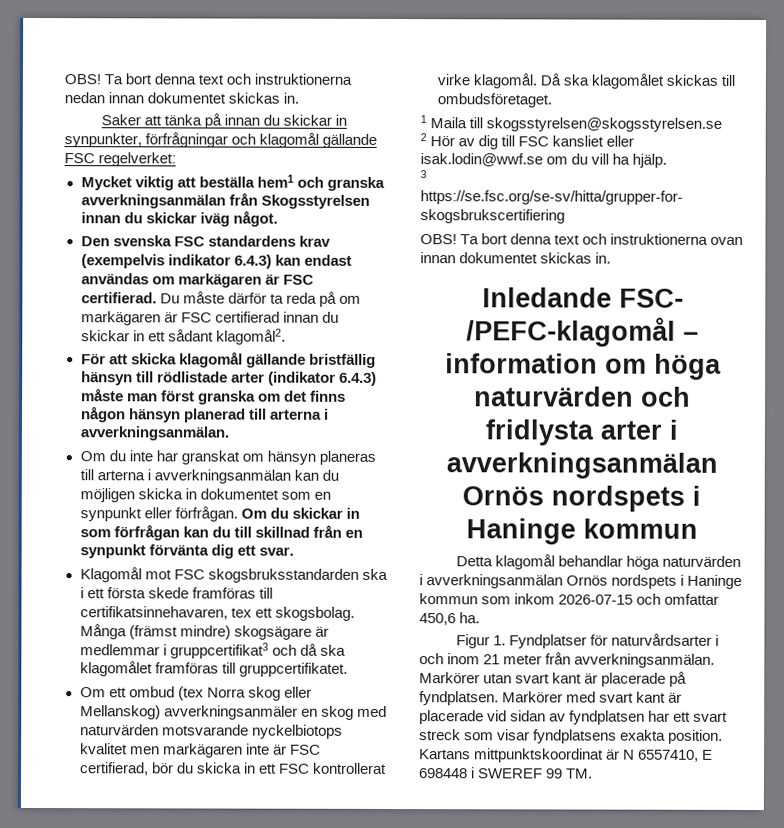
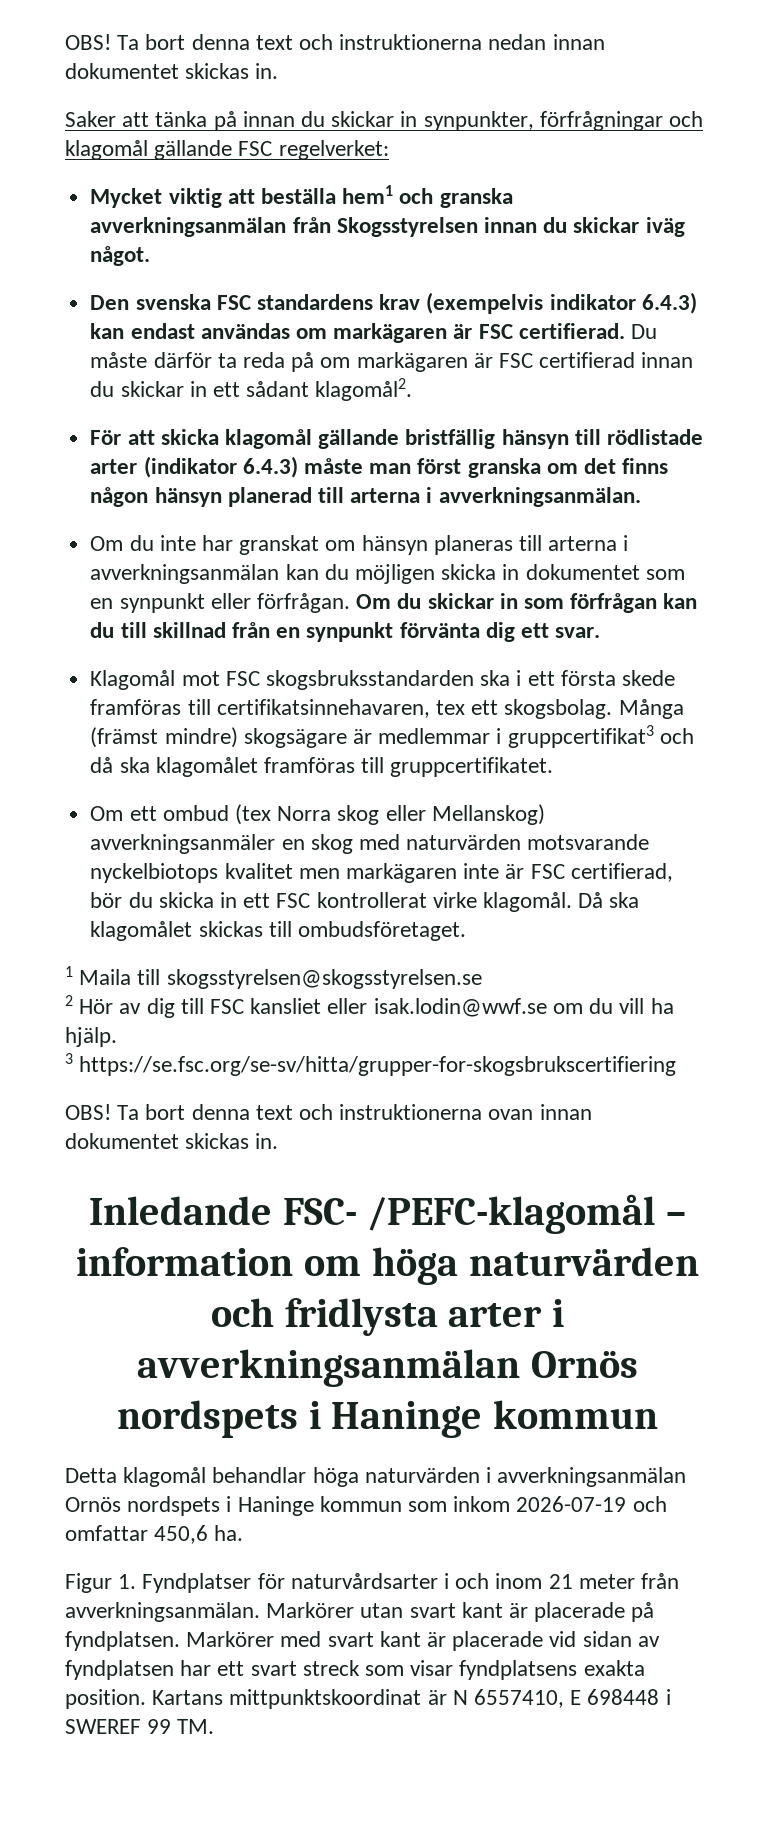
- Detta klagomål behandlar höga naturvärden i avverkningsanmälan Ornös nordspets i Haninge kommun som inkom 2026-07-15 och omfattar 450,6 ha.
+ Detta klagomål behandlar höga naturvärden i avverkningsanmälan Ornös nordspets i Haninge kommun som inkom 2026-07-19 och omfattar 450,6 ha.

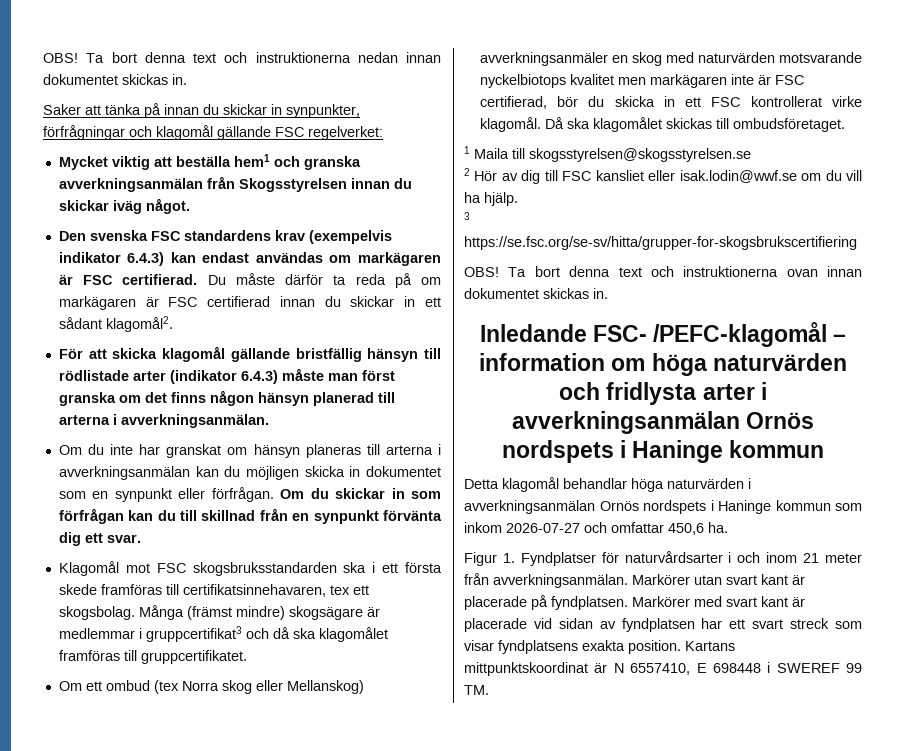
- Detta klagomål behandlar höga naturvärden i avverkningsanmälan Ornös nordspets i Haninge kommun som inkom 2026-07-19 och omfattar 450,6 ha.
+ Detta klagomål behandlar höga naturvärden i avverkningsanmälan Ornös nordspets i Haninge kommun som inkom 2026-07-27 och omfattar 450,6 ha.

